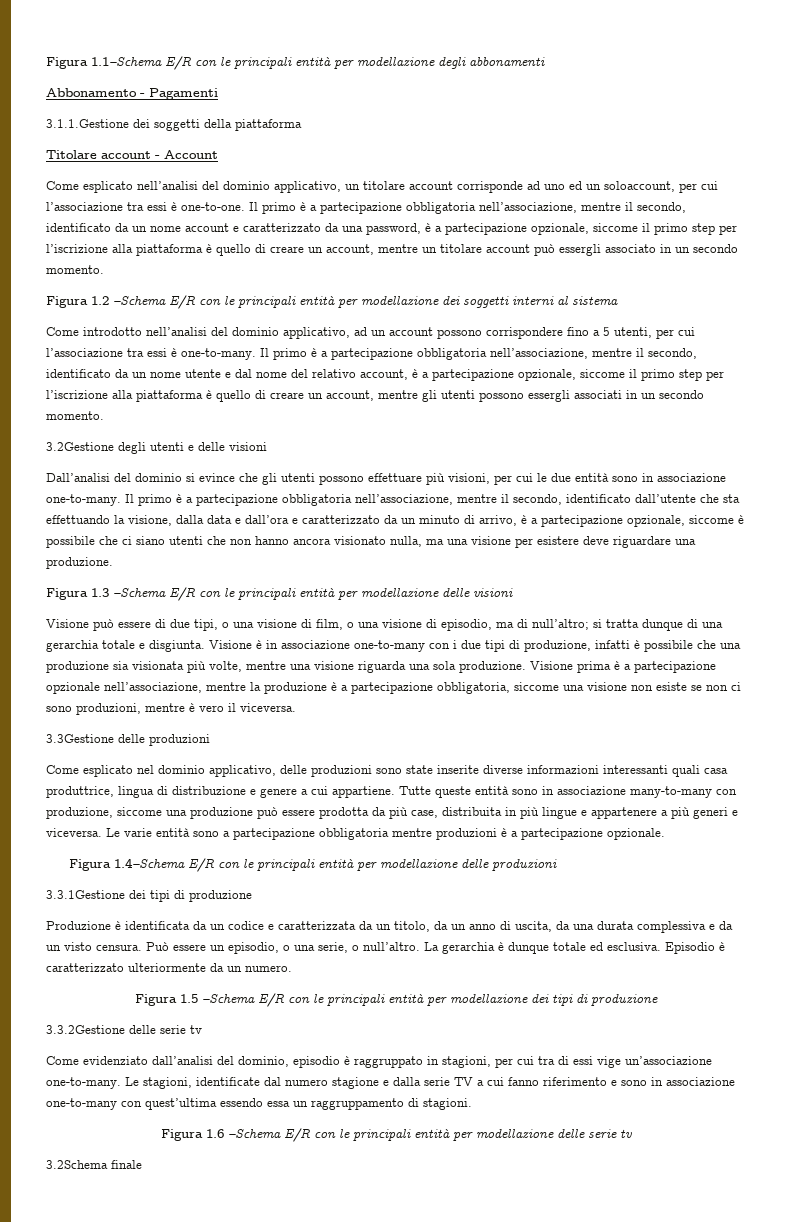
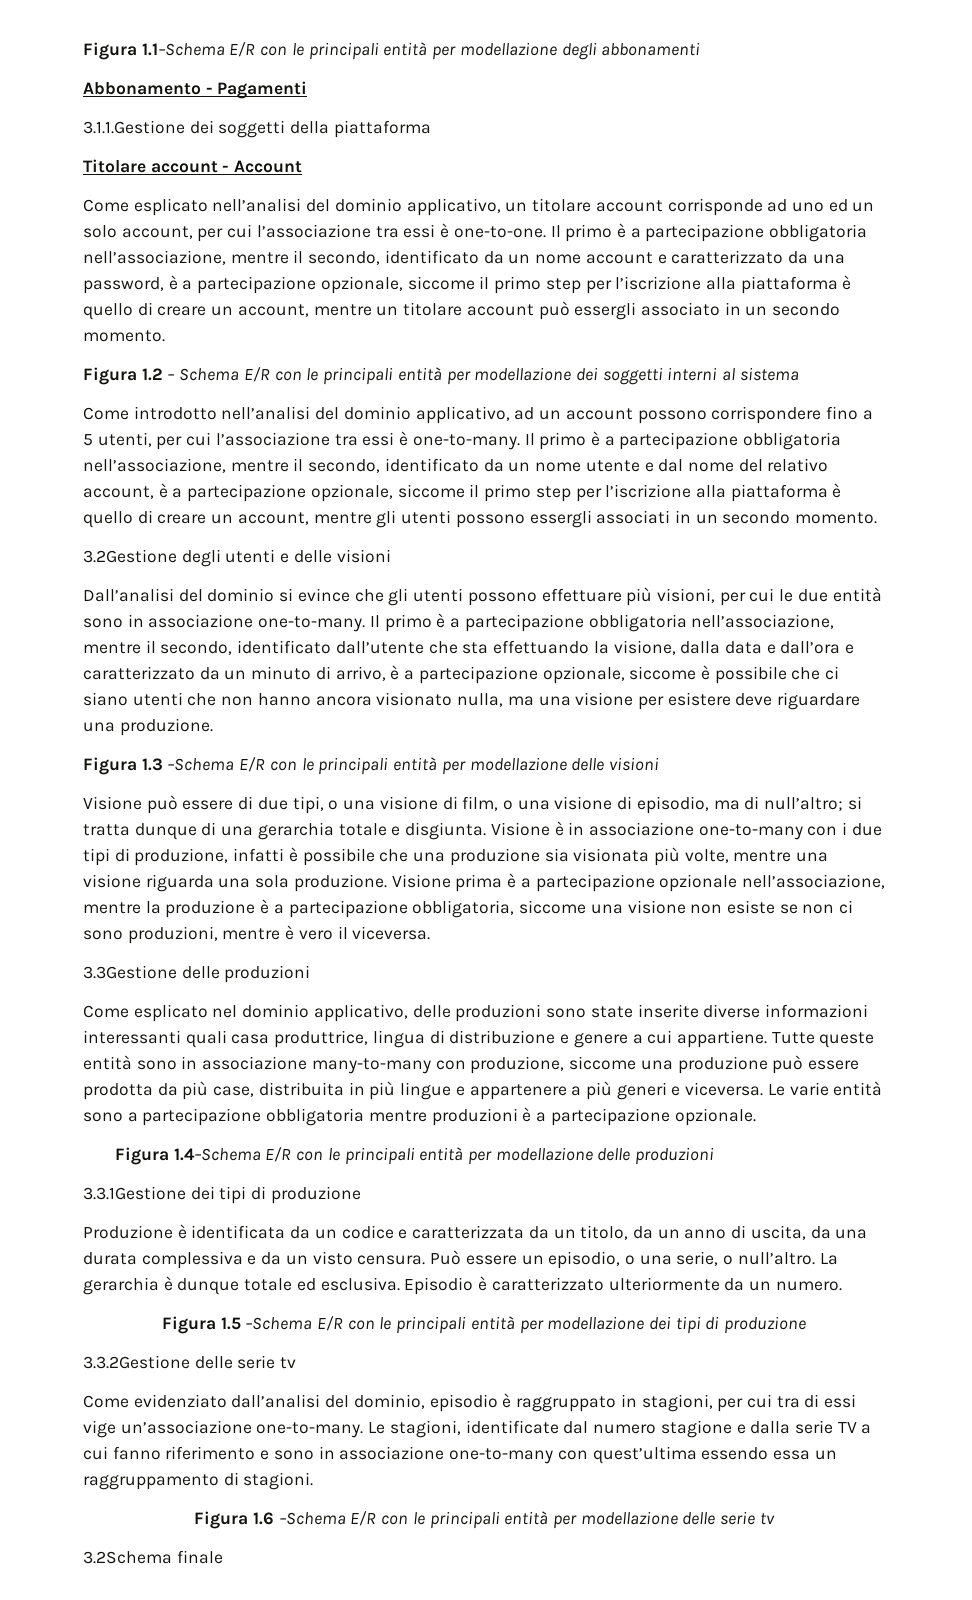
- Come esplicato nell’analisi del dominio applicativo, un titolare account corrisponde ad uno ed un soloaccount, per cui l’associazione tra essi è one-to-one.
+ Come esplicato nell’analisi del dominio applicativo, un titolare account corrisponde ad uno ed un solo account, per cui l’associazione tra essi è one-to-one.
- Figura 1.2 –Schema E/R con le principali entità per modellazione dei soggetti interni al sistema
+ Figura 1.2 – Schema E/R con le principali entità per modellazione dei soggetti interni al sistema

